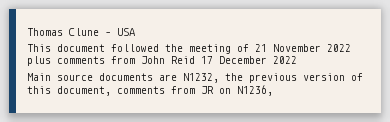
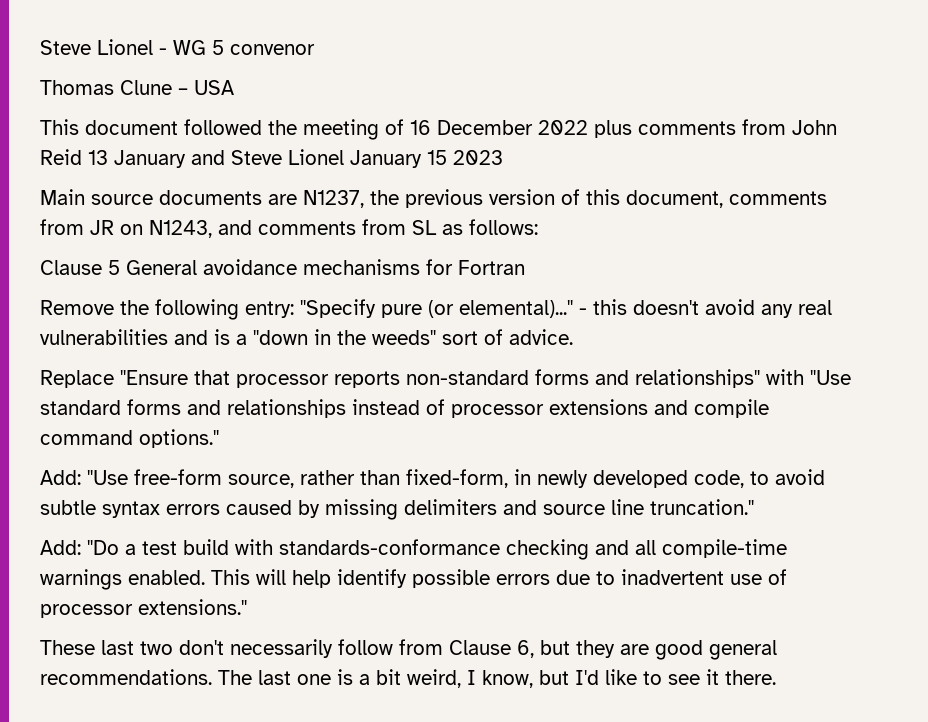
+ Steve Lionel - WG 5 convenor
- This document followed the meeting of 21 November 2022 plus comments from John Reid 17 December 2022
+ This document followed the meeting of 16 December 2022 plus comments from John Reid 13 January and Steve Lionel January 15 2023
- Main source documents are N1232, the previous version of this document, comments from JR on N1236,
+ Main source documents are N1237, the previous version of this document, comments from JR on N1243, and comments from SL as follows:
+ Clause 5 General avoidance mechanisms for Fortran
+ Remove the following entry: "Specify pure (or elemental)..." - this doesn't avoid any real vulnerabilities and is a "down in the weeds" sort of advice.
+ Replace "Ensure that processor reports non-standard forms and relationships" with "Use standard forms and relationships instead of processor extensions and compile command options."
+ Add: "Use free-form source, rather than fixed-form, in newly developed code, to avoid subtle syntax errors caused by missing delimiters and source line truncation."
+ Add: "Do a test build with standards-conformance checking and all compile-time warnings enabled. This will help identify possible errors due to inadvertent use of processor extensions."
+ These last two don't necessarily follow from Clause 6, but they are good general recommendations. The last one is a bit weird, I know, but I'd like to see it there.

